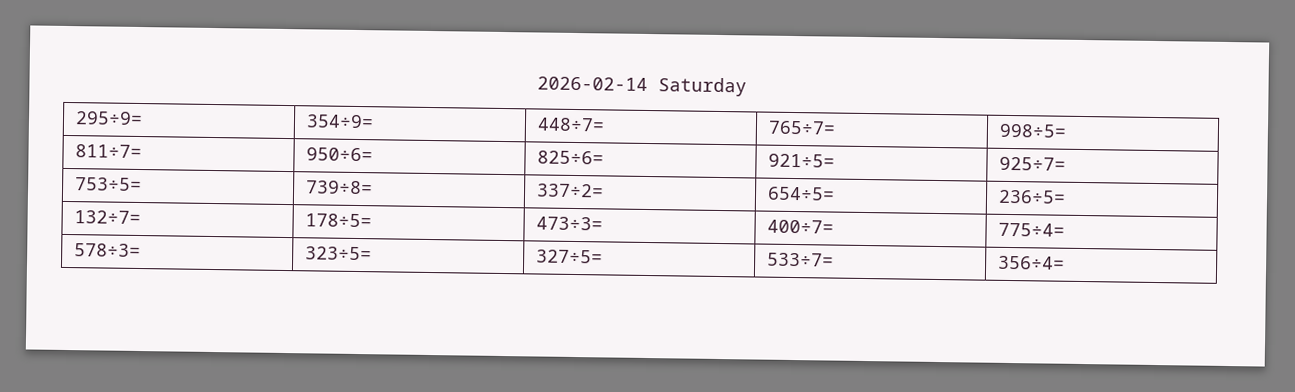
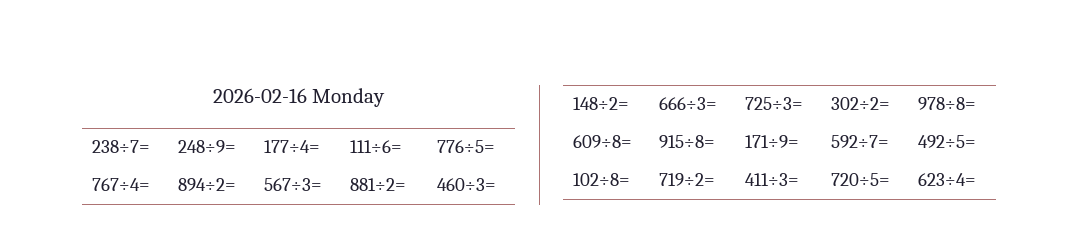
- 2026-02-14 Saturday
- 295÷9= | 354÷9= | 448÷7= | 765÷7= | 998÷5=
- 811÷7= | 950÷6= | 825÷6= | 921÷5= | 925÷7=
- 753÷5= | 739÷8= | 337÷2= | 654÷5= | 236÷5=
- 132÷7= | 178÷5= | 473÷3= | 400÷7= | 775÷4=
- 578÷3= | 323÷5= | 327÷5= | 533÷7= | 356÷4=
+ 2026-02-16 Monday
+ 238÷7= | 248÷9= | 177÷4= | 111÷6= | 776÷5=
+ 767÷4= | 894÷2= | 567÷3= | 881÷2= | 460÷3=
+ 148÷2= | 666÷3= | 725÷3= | 302÷2= | 978÷8=
+ 609÷8= | 915÷8= | 171÷9= | 592÷7= | 492÷5=
+ 102÷8= | 719÷2= | 411÷3= | 720÷5= | 623÷4=

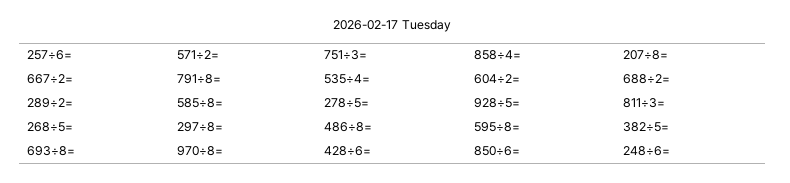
- 2026-02-16 Monday
- 238÷7= | 248÷9= | 177÷4= | 111÷6= | 776÷5=
- 767÷4= | 894÷2= | 567÷3= | 881÷2= | 460÷3=
- 148÷2= | 666÷3= | 725÷3= | 302÷2= | 978÷8=
- 609÷8= | 915÷8= | 171÷9= | 592÷7= | 492÷5=
- 102÷8= | 719÷2= | 411÷3= | 720÷5= | 623÷4=
+ 2026-02-17 Tuesday
+ 257÷6= | 571÷2= | 751÷3= | 858÷4= | 207÷8=
+ 667÷2= | 791÷8= | 535÷4= | 604÷2= | 688÷2=
+ 289÷2= | 585÷8= | 278÷5= | 928÷5= | 811÷3=
+ 268÷5= | 297÷8= | 486÷8= | 595÷8= | 382÷5=
+ 693÷8= | 970÷8= | 428÷6= | 850÷6= | 248÷6=

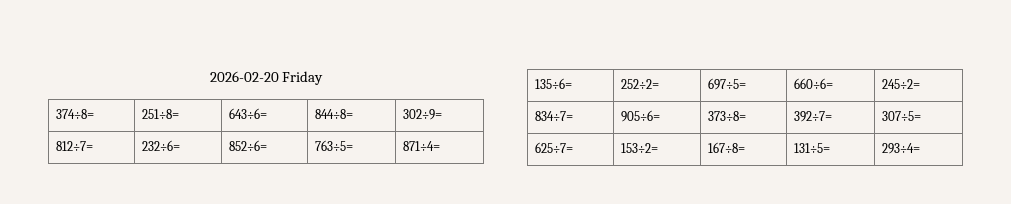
- 2026-02-17 Tuesday
- 257÷6= | 571÷2= | 751÷3= | 858÷4= | 207÷8=
- 667÷2= | 791÷8= | 535÷4= | 604÷2= | 688÷2=
- 289÷2= | 585÷8= | 278÷5= | 928÷5= | 811÷3=
- 268÷5= | 297÷8= | 486÷8= | 595÷8= | 382÷5=
- 693÷8= | 970÷8= | 428÷6= | 850÷6= | 248÷6=
+ 2026-02-20 Friday
+ 374÷8= | 251÷8= | 643÷6= | 844÷8= | 302÷9=
+ 812÷7= | 232÷6= | 852÷6= | 763÷5= | 871÷4=
+ 135÷6= | 252÷2= | 697÷5= | 660÷6= | 245÷2=
+ 834÷7= | 905÷6= | 373÷8= | 392÷7= | 307÷5=
+ 625÷7= | 153÷2= | 167÷8= | 131÷5= | 293÷4=

